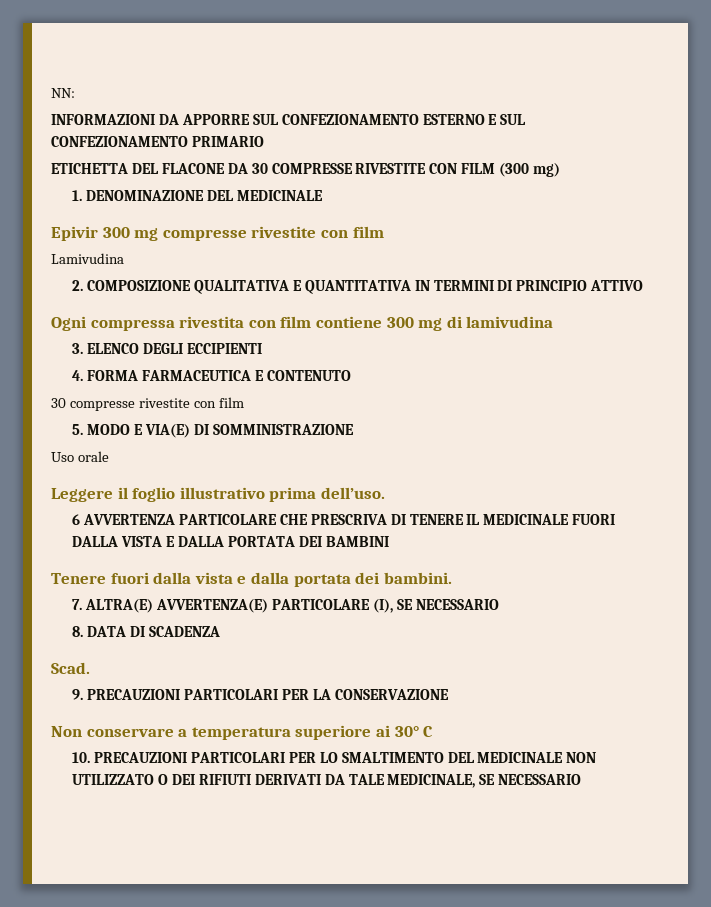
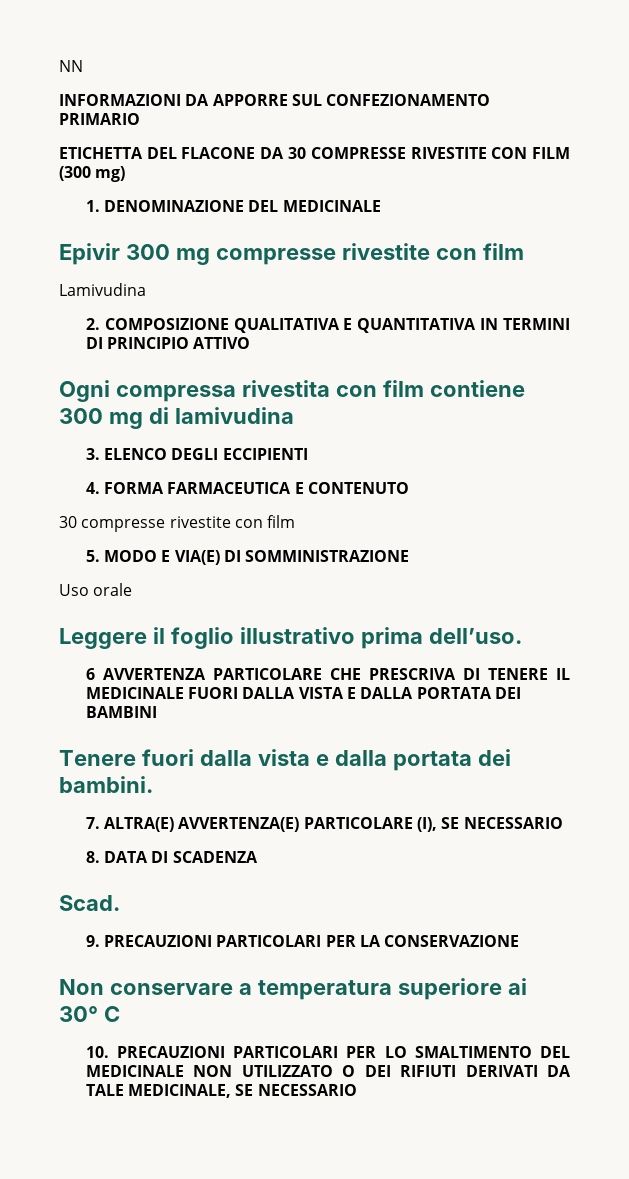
- NN:
+ NN
- INFORMAZIONI DA APPORRE SUL CONFEZIONAMENTO ESTERNO E SUL CONFEZIONAMENTO PRIMARIO
+ INFORMAZIONI DA APPORRE SUL CONFEZIONAMENTO PRIMARIO

